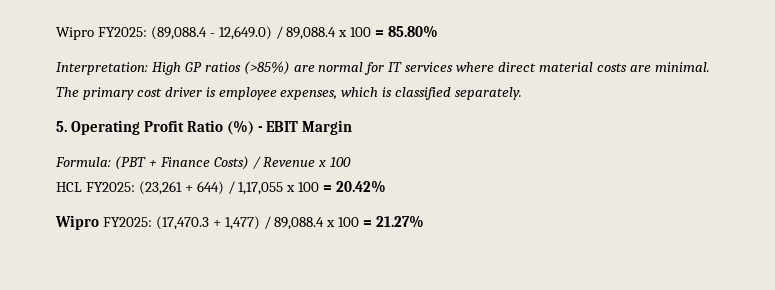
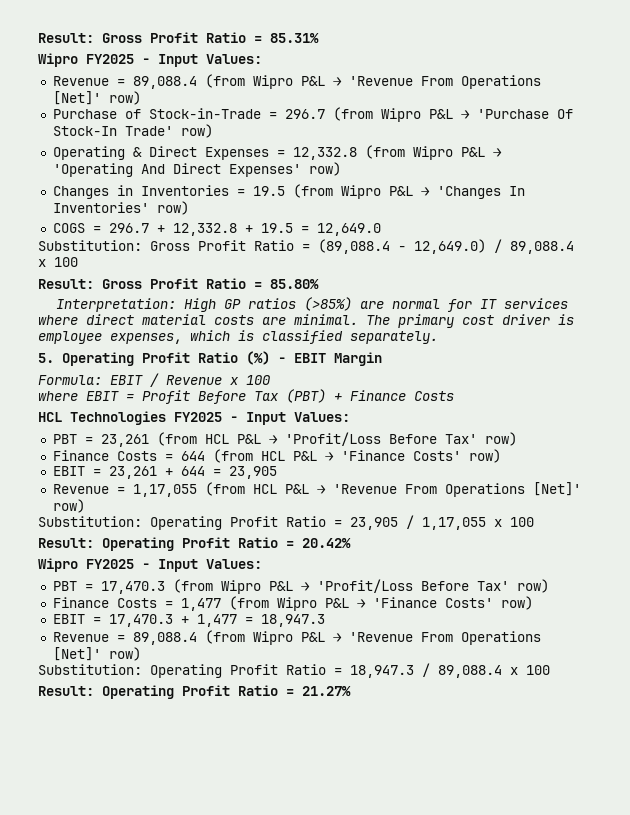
- Wipro FY2025: (89,088.4 - 12,649.0) / 89,088.4 x 100 = 85.80%
+ Result: Gross Profit Ratio = 85.31%
+ Wipro FY2025 - Input Values:
+ Revenue = 89,088.4 (from Wipro P&L → 'Revenue From Operations [Net]' row)
+ Purchase of Stock-in-Trade = 296.7 (from Wipro P&L → 'Purchase Of Stock-In Trade' row)
+ Operating & Direct Expenses = 12,332.8 (from Wipro P&L → 'Operating And Direct Expenses' row)
+ Changes in Inventories = 19.5 (from Wipro P&L → 'Changes In Inventories' row)
+ COGS = 296.7 + 12,332.8 + 19.5 = 12,649.0
+ Substitution: Gross Profit Ratio = (89,088.4 - 12,649.0) / 89,088.4 x 100
+ Result: Gross Profit Ratio = 85.80%
- Formula: (PBT + Finance Costs) / Revenue x 100
+ Formula: EBIT / Revenue x 100
- HCL FY2025: (23,261 + 644) / 1,17,055 x 100 = 20.42%
- Wipro FY2025: (17,470.3 + 1,477) / 89,088.4 x 100 = 21.27%
+ where EBIT = Profit Before Tax (PBT) + Finance Costs
+ HCL Technologies FY2025 - Input Values:
+ PBT = 23,261 (from HCL P&L → 'Profit/Loss Before Tax' row)
+ Finance Costs = 644 (from HCL P&L → 'Finance Costs' row)
+ EBIT = 23,261 + 644 = 23,905
+ Revenue = 1,17,055 (from HCL P&L → 'Revenue From Operations [Net]' row)
+ Substitution: Operating Profit Ratio = 23,905 / 1,17,055 x 100
+ Result: Operating Profit Ratio = 20.42%
+ Wipro FY2025 - Input Values:
+ PBT = 17,470.3 (from Wipro P&L → 'Profit/Loss Before Tax' row)
+ Finance Costs = 1,477 (from Wipro P&L → 'Finance Costs' row)
+ EBIT = 17,470.3 + 1,477 = 18,947.3
+ Revenue = 89,088.4 (from Wipro P&L → 'Revenue From Operations [Net]' row)
+ Substitution: Operating Profit Ratio = 18,947.3 / 89,088.4 x 100
+ Result: Operating Profit Ratio = 21.27%

